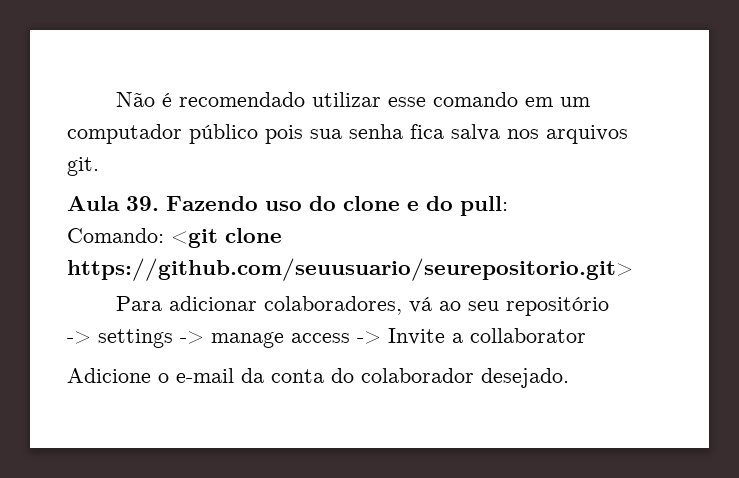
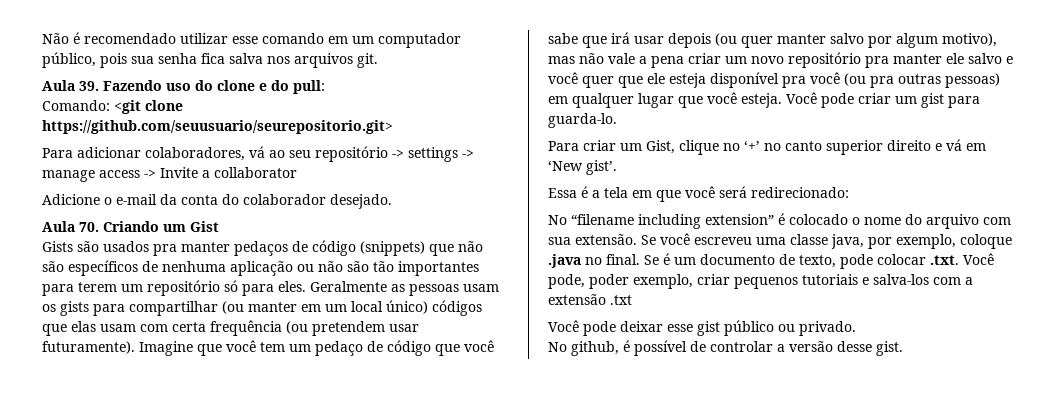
- Não é recomendado utilizar esse comando em um computador público pois sua senha fica salva nos arquivos git.
+ Não é recomendado utilizar esse comando em um computador público, pois sua senha fica salva nos arquivos git.
+ Aula 70. Criando um Gist
+ Gists são usados pra manter pedaços de código (snippets) que não são específicos de nenhuma aplicação ou não são tão importantes para terem um repositório só para eles. Geralmente as pessoas usam os gists para compartilhar (ou manter em um local único) códigos que elas usam com certa frequência (ou pretendem usar futuramente). Imagine que você tem um pedaço de código que você sabe que irá usar depois (ou quer manter salvo por algum motivo), mas não vale a pena criar um novo repositório pra manter ele salvo e você quer que ele esteja disponível pra você (ou pra outras pessoas) em qualquer lugar que você esteja. Você pode criar um gist para guarda-lo.
+ Para criar um Gist, clique no ‘+’ no canto superior direito e vá em ‘New gist’.
+ Essa é a tela em que você será redirecionado:
+ No “filename including extension” é colocado o nome do arquivo com sua extensão. Se você escreveu uma classe java, por exemplo, coloque .java no final. Se é um documento de texto, pode colocar .txt. Você pode, poder exemplo, criar pequenos tutoriais e salva-los com a extensão .txt
+ Você pode deixar esse gist público ou privado.
+ No github, é possível de controlar a versão desse gist.

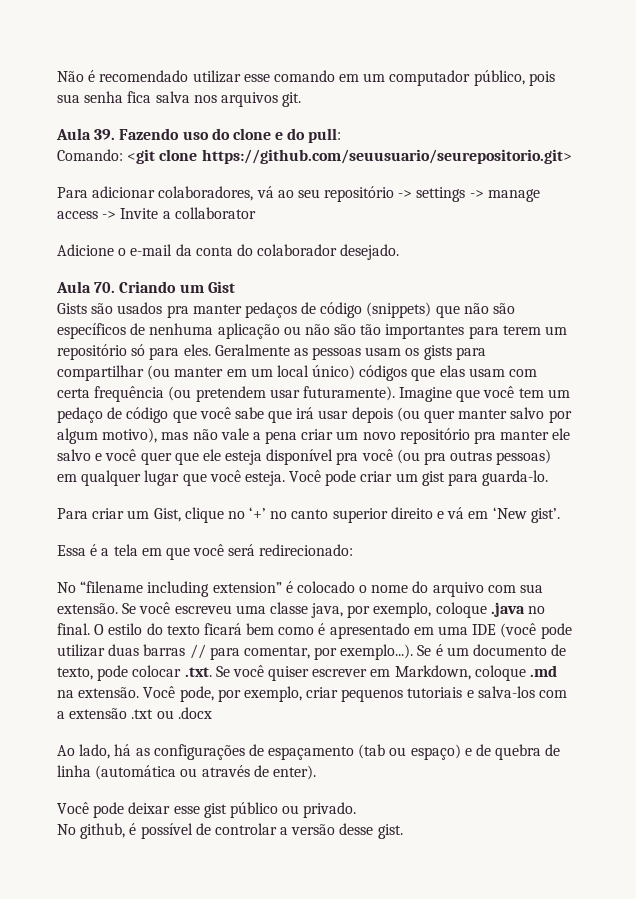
- Se é um documento de texto, pode colocar .txt. Você pode, poder exemplo, criar pequenos tutoriais e salva-los com a extensão .txt
+ O estilo do texto ficará bem como é apresentado em uma IDE (você pode utilizar duas barras // para comentar, por exemplo...). Se é um documento de texto, pode colocar .txt. Se você quiser escrever em Markdown, coloque .md na extensão. Você pode, por exemplo, criar pequenos tutoriais e salva-los com a extensão .txt ou .docx
+ Ao lado, há as configurações de espaçamento (tab ou espaço) e de quebra de linha (automática ou através de enter).

